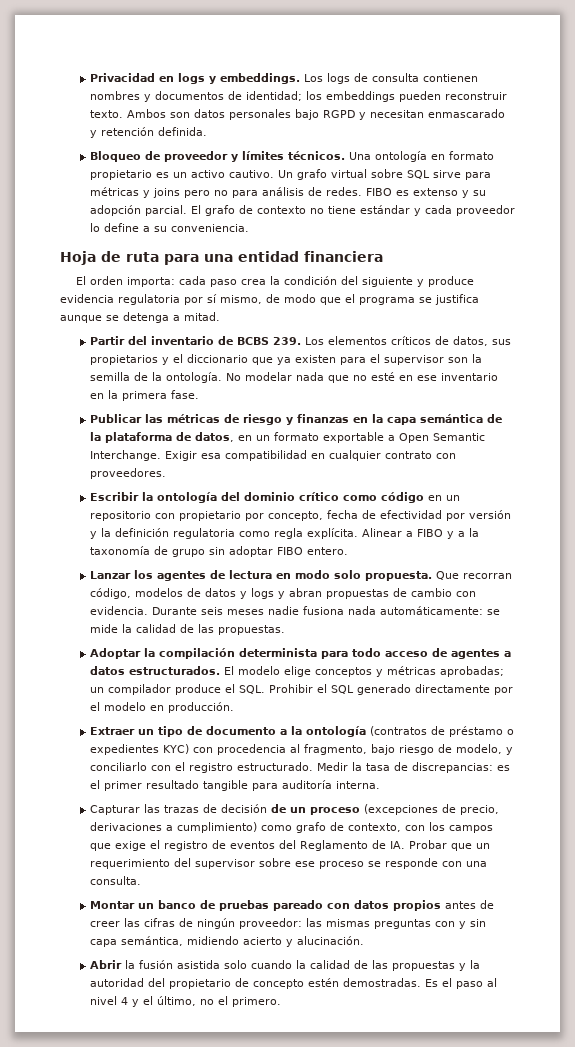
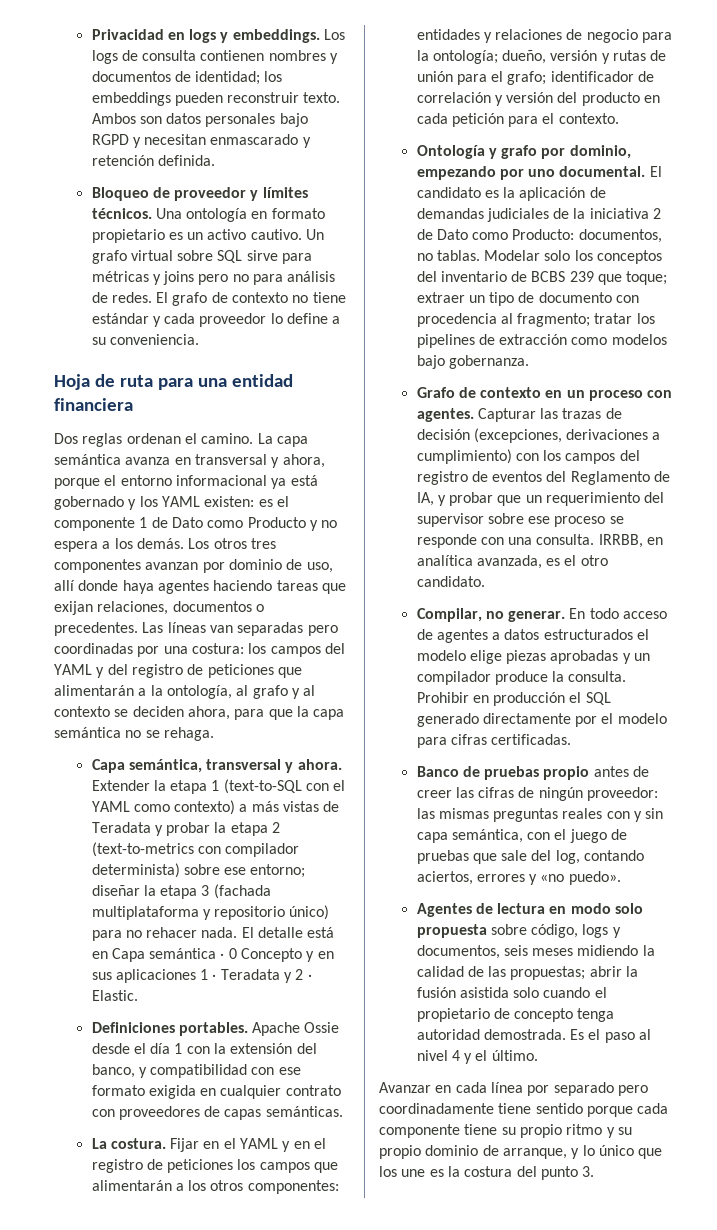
- FIBO es extenso y su adopción parcial.
- El orden importa: cada paso crea la condición del siguiente y produce evidencia regulatoria por sí mismo, de modo que el programa se justifica aunque se detenga a mitad.
- Partir del inventario de BCBS 239. Los elementos críticos de datos, sus propietarios y el diccionario que ya existen para el supervisor son la semilla de la ontología. No modelar nada que no esté en ese inventario en la primera fase.
- Publicar las métricas de riesgo y finanzas en la capa semántica de la plataforma de datos, en un formato exportable a Open Semantic Interchange. Exigir esa compatibilidad en cualquier contrato con proveedores.
- Escribir la ontología del dominio crítico como código en un repositorio con propietario por concepto, fecha de efectividad por versión y la definición regulatoria como regla explícita. Alinear a FIBO y a la taxonomía de grupo sin adoptar FIBO entero.
- Lanzar los agentes de lectura en modo solo propuesta. Que recorran código, modelos de datos y logs y abran propuestas de cambio con evidencia. Durante seis meses nadie fusiona nada automáticamente: se mide la calidad de las propuestas.
- Adoptar la compilación determinista para todo acceso de agentes a datos estructurados. El modelo elige conceptos y métricas aprobadas; un compilador produce el SQL. Prohibir el SQL generado directamente por el modelo en producción.
- Extraer un tipo de documento a la ontología (contratos de préstamo o expedientes KYC) con procedencia al fragmento, bajo riesgo de modelo, y conciliarlo con el registro estructurado. Medir la tasa de discrepancias: es el primer resultado tangible para auditoría interna.
- Capturar las trazas de decisión de un proceso (excepciones de precio, derivaciones a cumplimiento) como grafo de contexto, con los campos que exige el registro de eventos del Reglamento de IA. Probar que un requerimiento del supervisor sobre ese proceso se responde con una consulta.
- Montar un banco de pruebas pareado con datos propios antes de creer las cifras de ningún proveedor: las mismas preguntas con y sin capa semántica, midiendo acierto y alucinación.
- Abrir la fusión asistida solo cuando la calidad de las propuestas y la autoridad del propietario de concepto estén demostradas.
+ Dos reglas ordenan el camino. La capa semántica avanza en transversal y ahora, porque el entorno informacional ya está gobernado y los YAML existen: es el componente 1 de Dato como Producto y no espera a los demás. Los otros tres componentes avanzan por dominio de uso, allí donde haya agentes haciendo tareas que exijan relaciones, documentos o precedentes. Las líneas van separadas pero coordinadas por una costura: los campos del YAML y del registro de peticiones que alimentarán a la ontología, al grafo y al contexto se deciden ahora, para que la capa semántica no se rehaga.
+ Capa semántica, transversal y ahora. Extender la etapa 1 (text-to-SQL con el YAML como contexto) a más vistas de Teradata y probar la etapa 2 (text-to-metrics con compilador determinista) sobre ese entorno; diseñar la etapa 3 (fachada multiplataforma y repositorio único) para no rehacer nada. El detalle está en Capa semántica · 0 Concepto y en sus aplicaciones 1 · Teradata y 2 · Elastic.
+ Definiciones portables. Apache Ossie desde el día 1 con la extensión del banco, y compatibilidad con ese formato exigida en cualquier contrato con proveedores de capas semánticas.
+ La costura. Fijar en el YAML y en el registro de peticiones los campos que alimentarán a los otros componentes: entidades y relaciones de negocio para la ontología; dueño, versión y rutas de unión para el grafo; identificador de correlación y versión del producto en cada petición para el contexto.
+ Ontología y grafo por dominio, empezando por uno documental. El candidato es la aplicación de demandas judiciales de la iniciativa 2 de Dato como Producto: documentos, no tablas. Modelar solo los conceptos del inventario de BCBS 239 que toque; extraer un tipo de documento con procedencia al fragmento; tratar los pipelines de extracción como modelos bajo gobernanza.
+ Grafo de contexto en un proceso con agentes. Capturar las trazas de decisión (excepciones, derivaciones a cumplimiento) con los campos del registro de eventos del Reglamento de IA, y probar que un requerimiento del supervisor sobre ese proceso se responde con una consulta. IRRBB, en analítica avanzada, es el otro candidato.
+ Compilar, no generar. En todo acceso de agentes a datos estructurados el modelo elige piezas aprobadas y un compilador produce la consulta. Prohibir en producción el SQL generado directamente por el modelo para cifras certificadas.
+ Banco de pruebas propio antes de creer las cifras de ningún proveedor: las mismas preguntas reales con y sin capa semántica, con el juego de pruebas que sale del log, contando aciertos, errores y «no puedo».
+ Agentes de lectura en modo solo propuesta sobre código, logs y documentos, seis meses midiendo la calidad de las propuestas; abrir la fusión asistida solo cuando el propietario de concepto tenga autoridad demostrada.
- Es el paso al nivel 4 y el último, no el primero.
+ Es el paso al nivel 4 y el último.
+ Avanzar en cada línea por separado pero coordinadamente tiene sentido porque cada componente tiene su propio ritmo y su propio dominio de arranque, y lo único que los une es la costura del punto 3.

